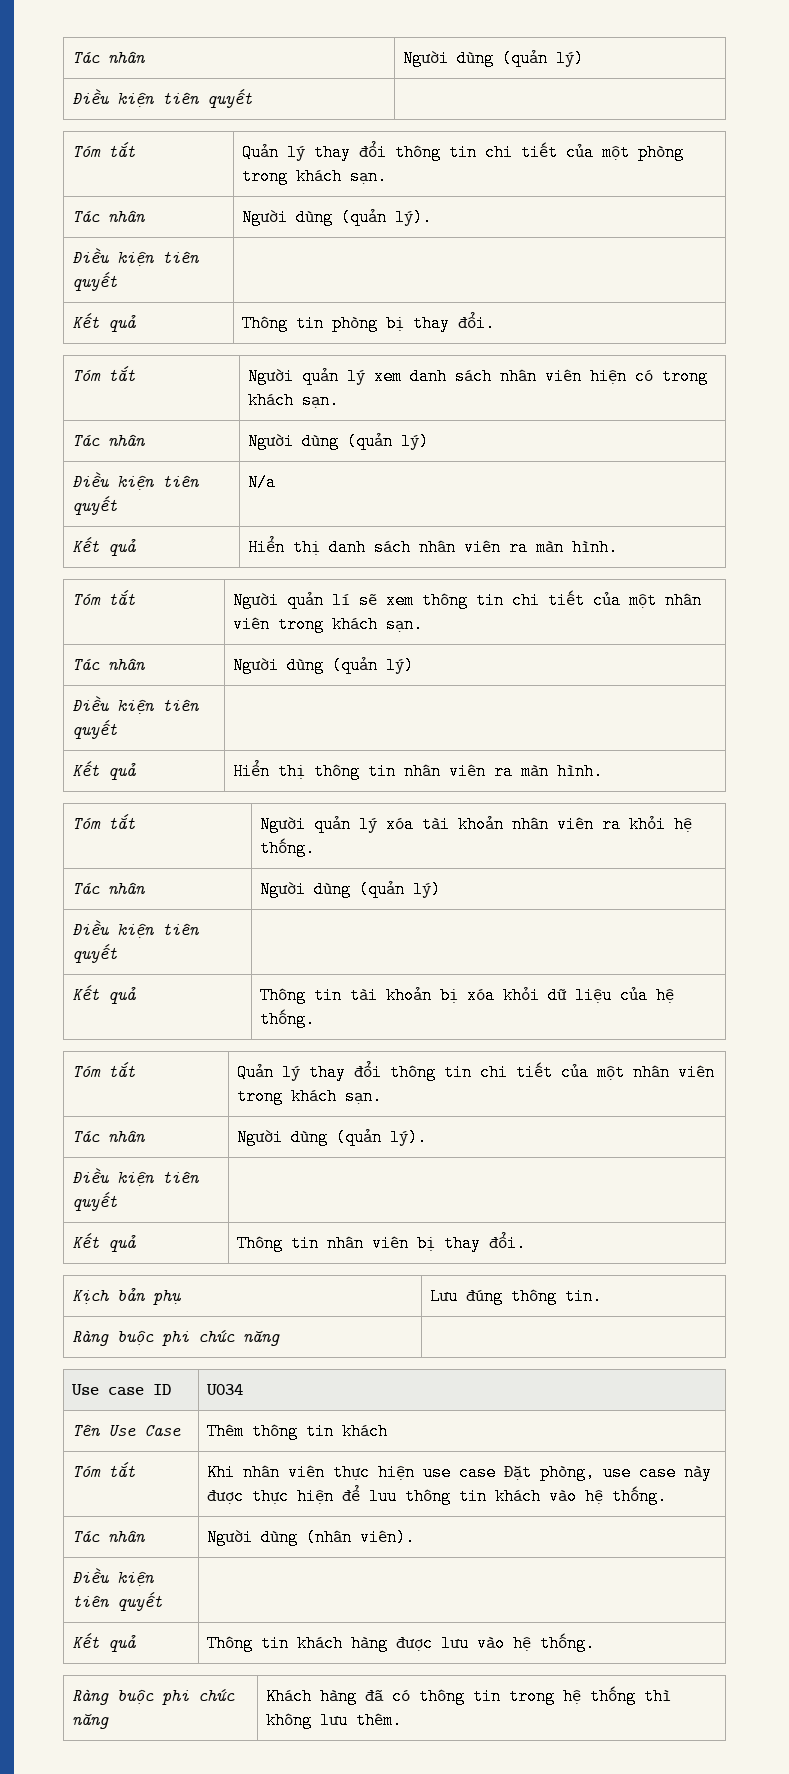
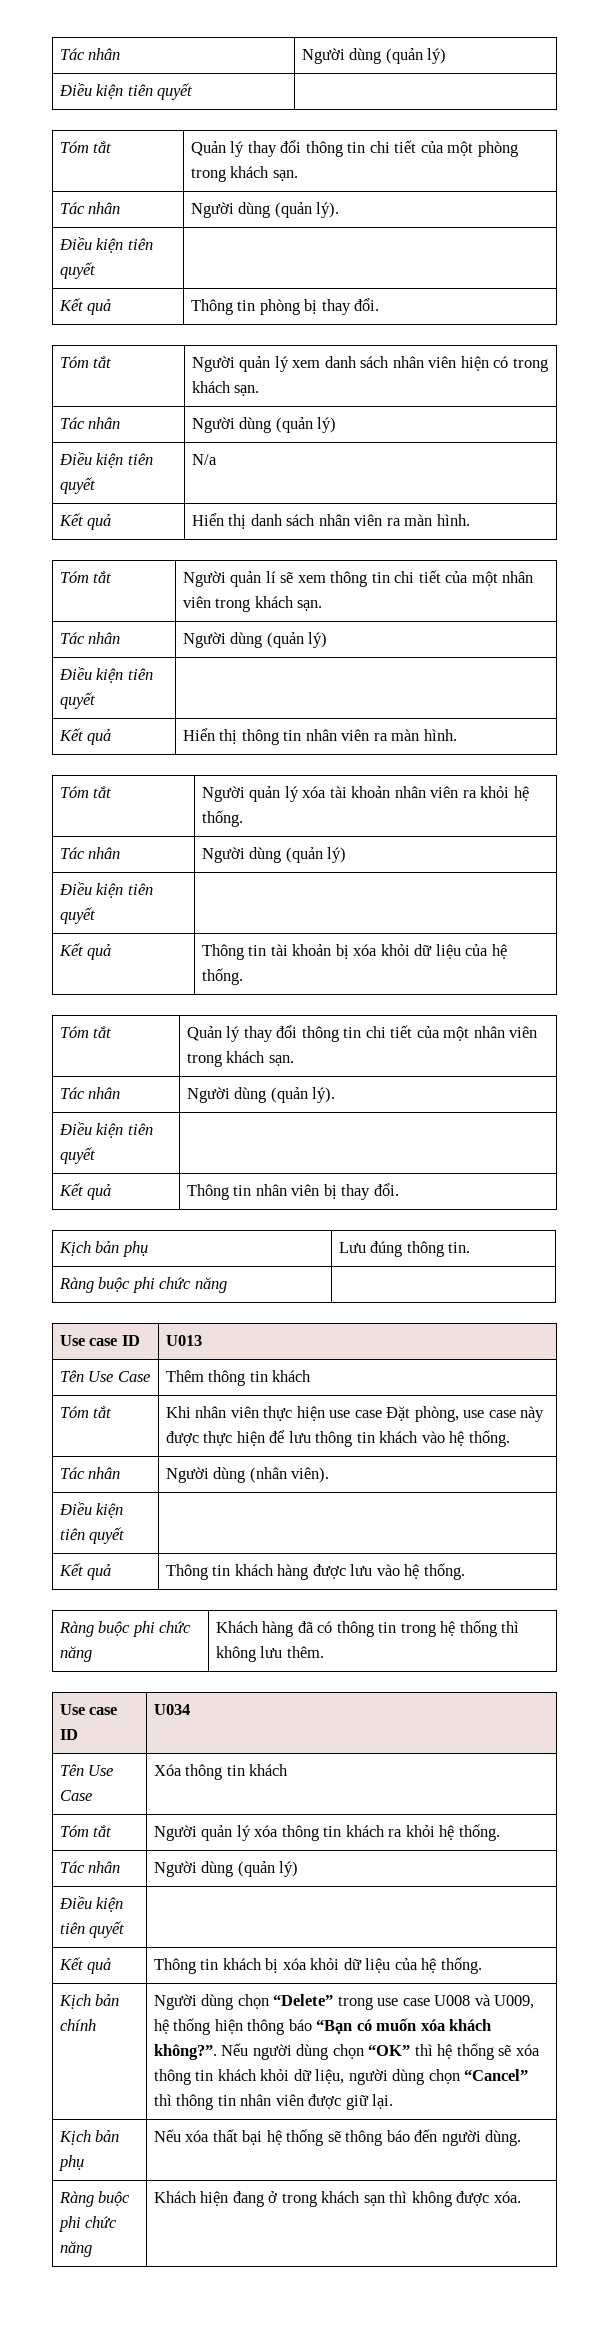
- Use case ID | U034
+ Use case ID | U013
- Tóm tắt | Khi nhân viên thực hiện use case Đặt phòng, use case này được thực hiện để luu thông tin khách vào hệ thống.
+ Tóm tắt | Khi nhân viên thực hiện use case Đặt phòng, use case này được thực hiện để lưu thông tin khách vào hệ thống.
+ Use case ID | U034
+ Tên Use Case | Xóa thông tin khách
+ Tóm tắt | Người quản lý xóa thông tin khách ra khỏi hệ thống.
+ Tác nhân | Người dùng (quản lý)
+ Điều kiện tiên quyết |
+ Kết quả | Thông tin khách bị xóa khỏi dữ liệu của hệ thống.
+ Kịch bản chính | Người dùng chọn “Delete” trong use case U008 và U009, hệ thống hiện thông báo “Bạn có muốn xóa khách không?”. Nếu người dùng chọn “OK” thì hệ thống sẽ xóa thông tin khách khỏi dữ liệu, người dùng chọn “Cancel” thì thông tin nhân viên được giữ lại.
+ Kịch bản phụ | Nếu xóa thất bại hệ thống sẽ thông báo đến người dùng.
+ Ràng buộc phi chức năng | Khách hiện đang ở trong khách sạn thì không được xóa.

